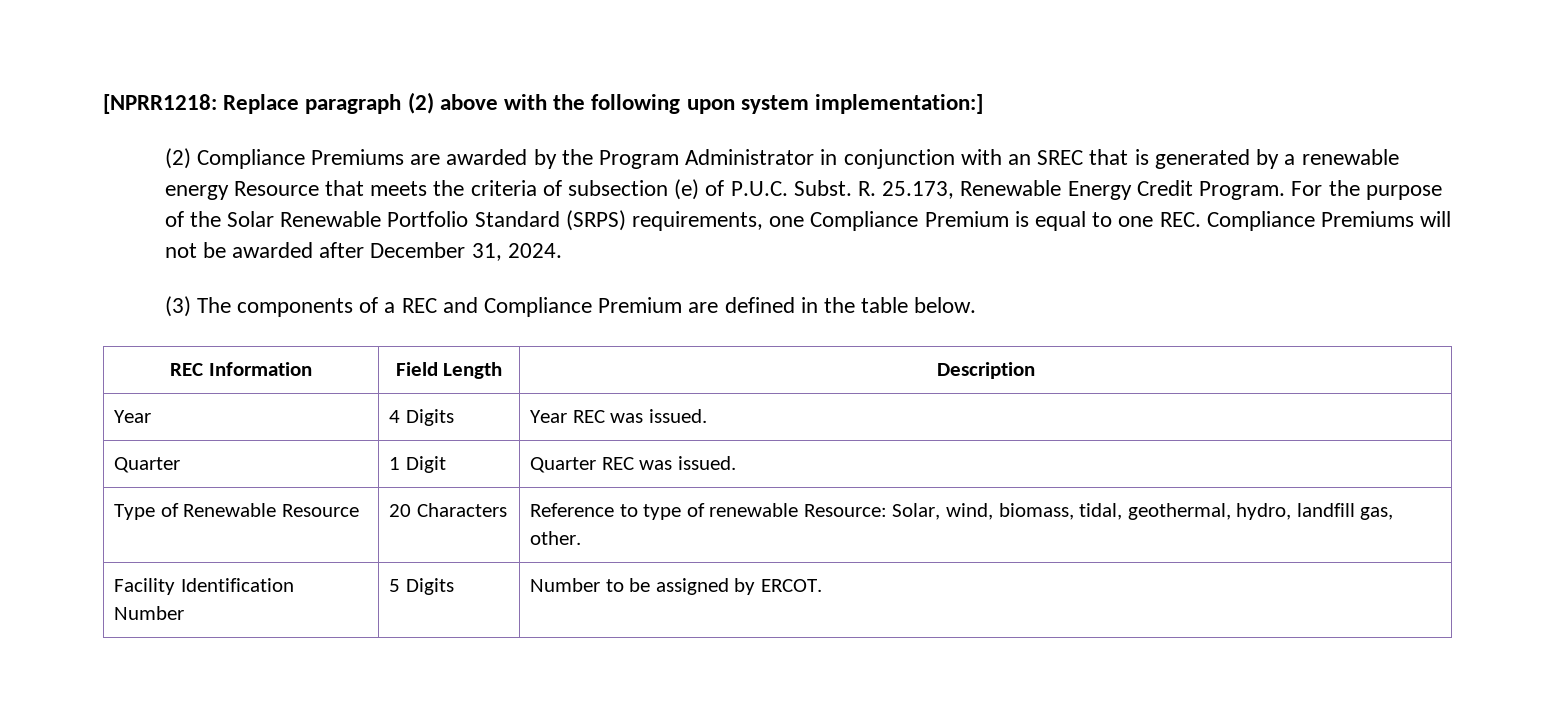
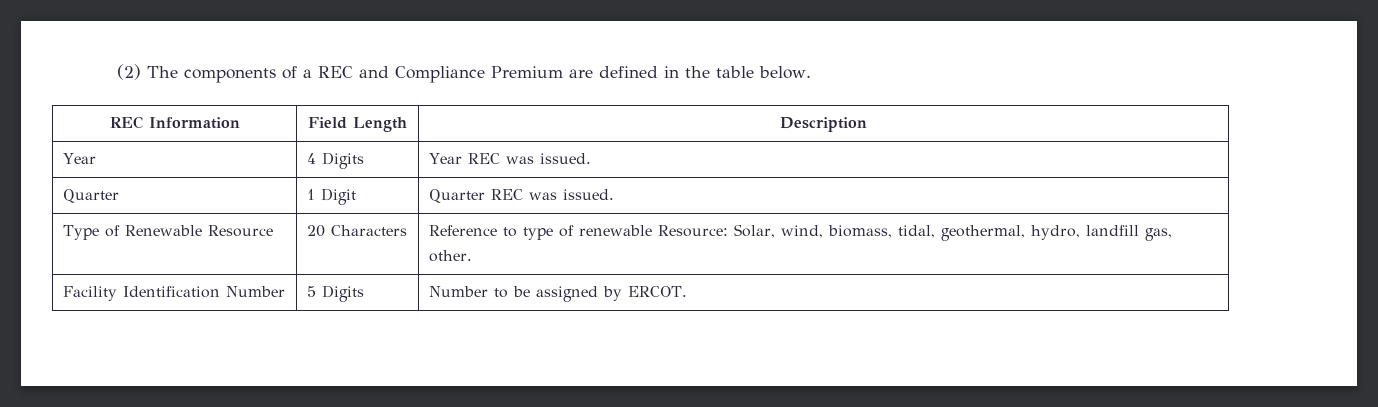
- [NPRR1218: Replace paragraph (2) above with the following upon system implementation:]
- (2) Compliance Premiums are awarded by the Program Administrator in conjunction with an SREC that is generated by a renewable energy Resource that meets the criteria of subsection (e) of P.U.C. Subst. R. 25.173, Renewable Energy Credit Program. For the purpose of the Solar Renewable Portfolio Standard (SRPS) requirements, one Compliance Premium is equal to one REC. Compliance Premiums will not be awarded after December 31, 2024.
- (3) The components of a REC and Compliance Premium are defined in the table below.
+ (2) The components of a REC and Compliance Premium are defined in the table below.

